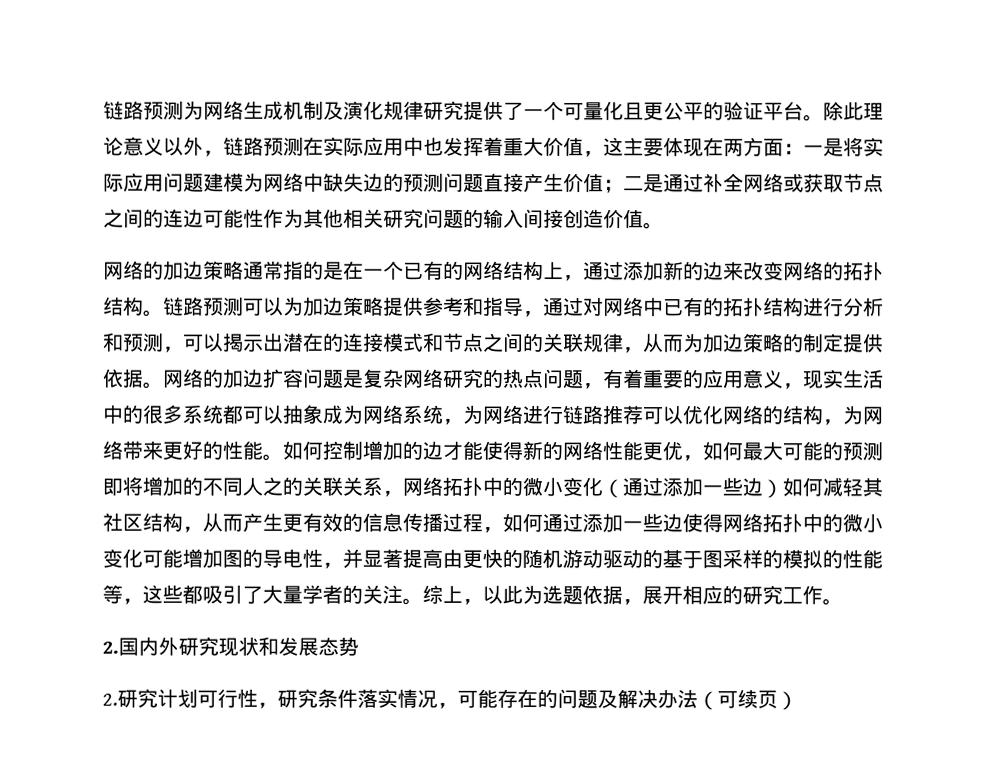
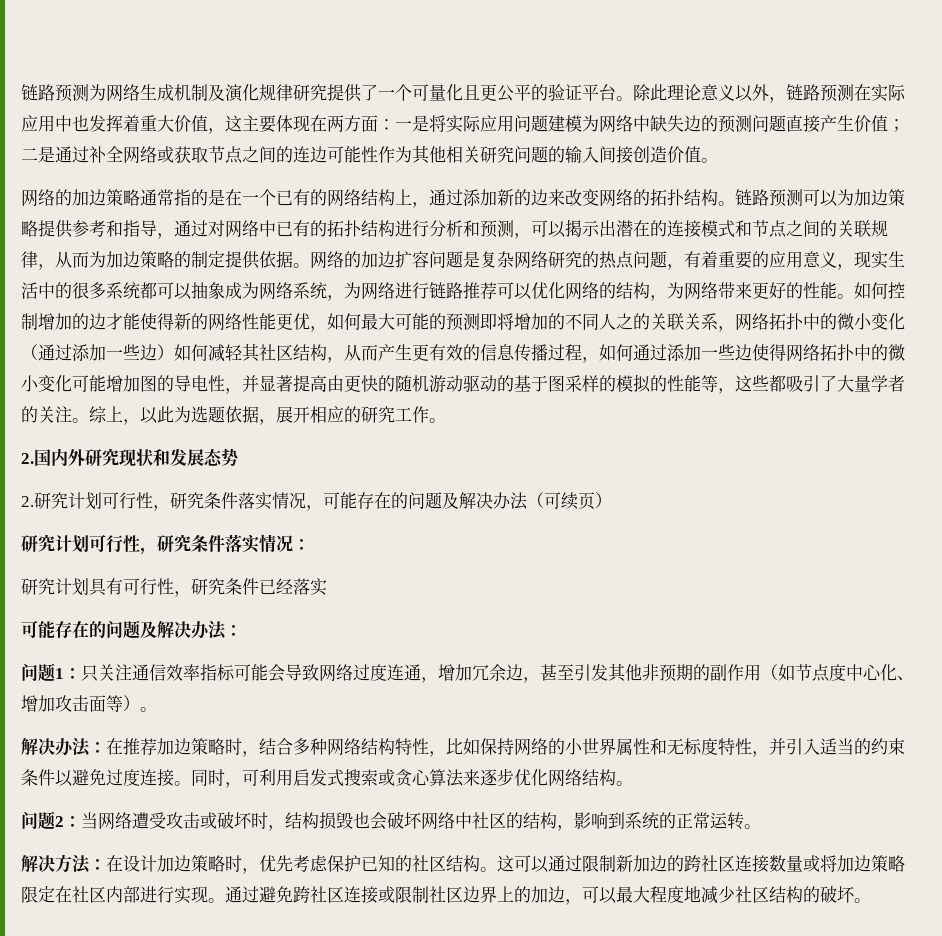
+ 研究计划可行性，研究条件落实情况：
+ 研究计划具有可行性，研究条件已经落实
+ 可能存在的问题及解决办法：
+ 问题1：只关注通信效率指标可能会导致网络过度连通，增加冗余边，甚至引发其他非预期的副作用（如节点度中心化、增加攻击面等）。
+ 解决办法：在推荐加边策略时，结合多种网络结构特性，比如保持网络的小世界属性和无标度特性，并引入适当的约束条件以避免过度连接。同时，可利用启发式搜索或贪心算法来逐步优化网络结构。
+ 问题2：当网络遭受攻击或破坏时，结构损毁也会破坏网络中社区的结构，影响到系统的正常运转。
+ 解决方法：在设计加边策略时，优先考虑保护已知的社区结构。这可以通过限制新加边的跨社区连接数量或将加边策略限定在社区内部进行实现。通过避免跨社区连接或限制社区边界上的加边，可以最大程度地减少社区结构的破坏。

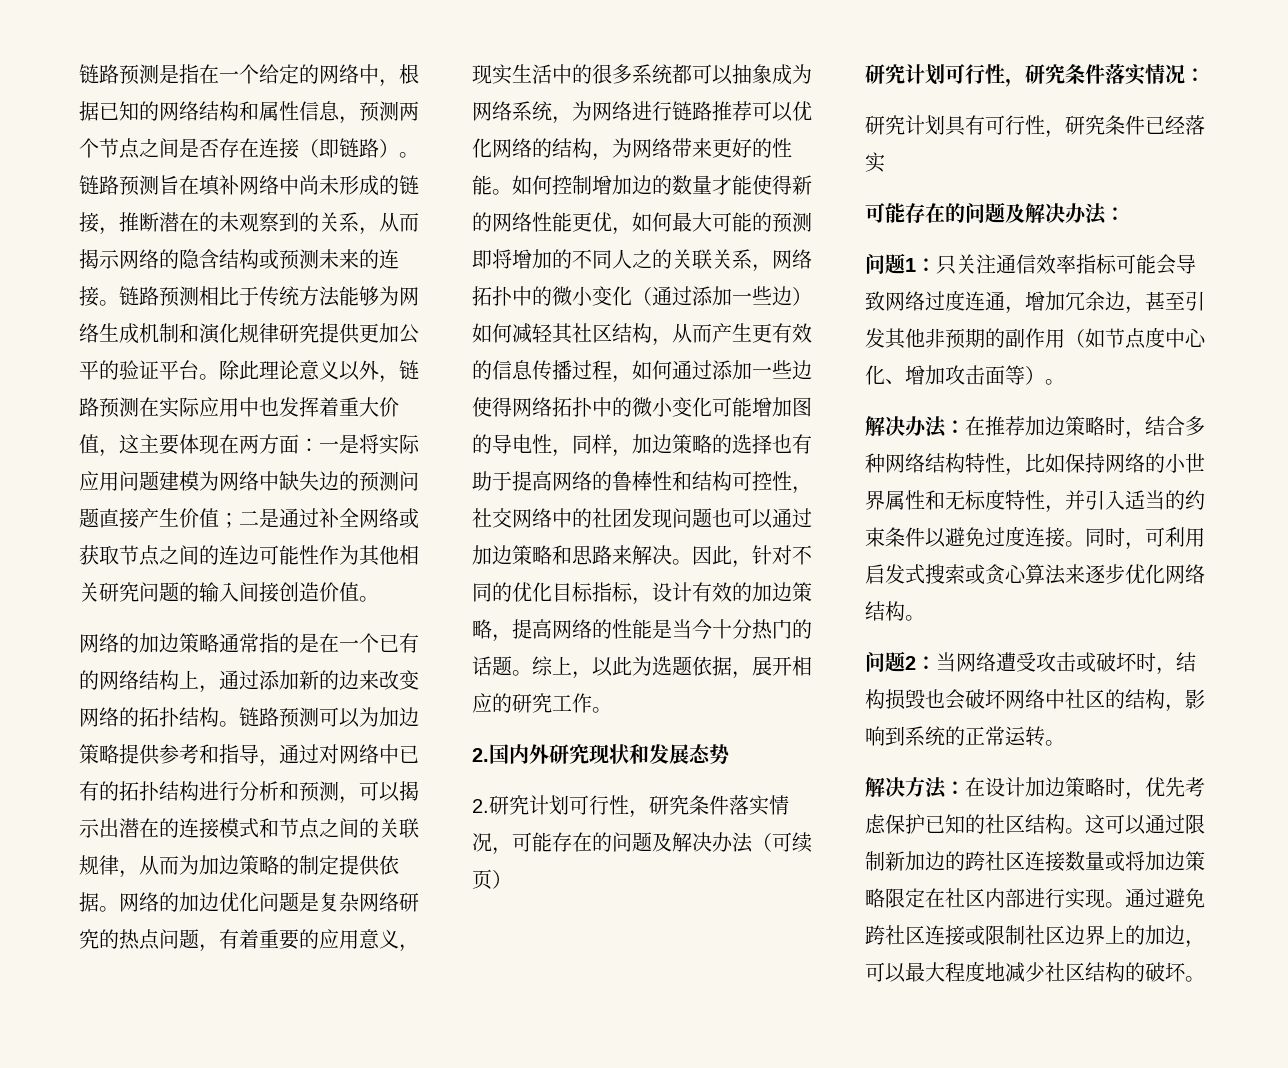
- 链路预测为网络生成机制及演化规律研究提供了一个可量化且更公平的验证平台。
+ 链路预测是指在一个给定的网络中，根据已知的网络结构和属性信息，预测两个节点之间是否存在连接（即链路）。链路预测旨在填补网络中尚未形成的链接，推断潜在的未观察到的关系，从而揭示网络的隐含结构或预测未来的连接。链路预测相比于传统方法能够为网络生成机制和演化规律研究提供更加公平的验证平台。
- 网络的加边扩容问题是复杂网络研究的热点问题，有着重要的应用意义，现实生活中的很多系统都可以抽象成为网络系统，为网络进行链路推荐可以优化网络的结构，为网络带来更好的性能。
+ 网络的加边优化问题是复杂网络研究的热点问题，有着重要的应用意义，现实生活中的很多系统都可以抽象成为网络系统，为网络进行链路推荐可以优化网络的结构，为网络带来更好的性能。
- 如何控制增加的边才能使得新的网络性能更优，如何最大可能的预测即将增加的不同人之的关联关系，网络拓扑中的微小变化（通过添加一些边）如何减轻其社区结构，从而产生更有效的信息传播过程，如何通过添加一些边使得网络拓扑中的微小变化可能增加图的导电性，并显著提高由更快的随机游动驱动的基于图采样的模拟的性能等，这些都吸引了大量学者的关注。
+ 如何控制增加边的数量才能使得新的网络性能更优，如何最大可能的预测即将增加的不同人之的关联关系，网络拓扑中的微小变化（通过添加一些边）如何减轻其社区结构，从而产生更有效的信息传播过程，如何通过添加一些边使得网络拓扑中的微小变化可能增加图的导电性，同样，加边策略的选择也有助于提高网络的鲁棒性和结构可控性，社交网络中的社团发现问题也可以通过加边策略和思路来解决。因此，针对不同的优化目标指标，设计有效的加边策略，提高网络的性能是当今十分热门的话题。

